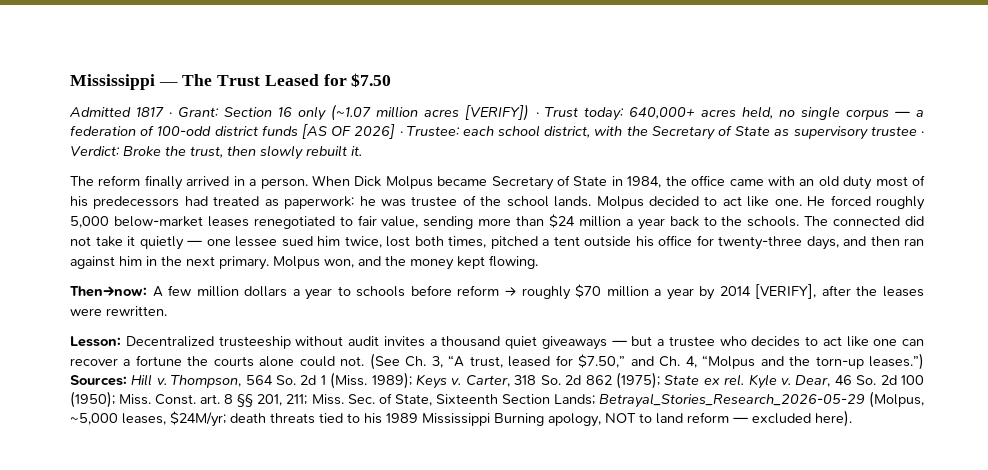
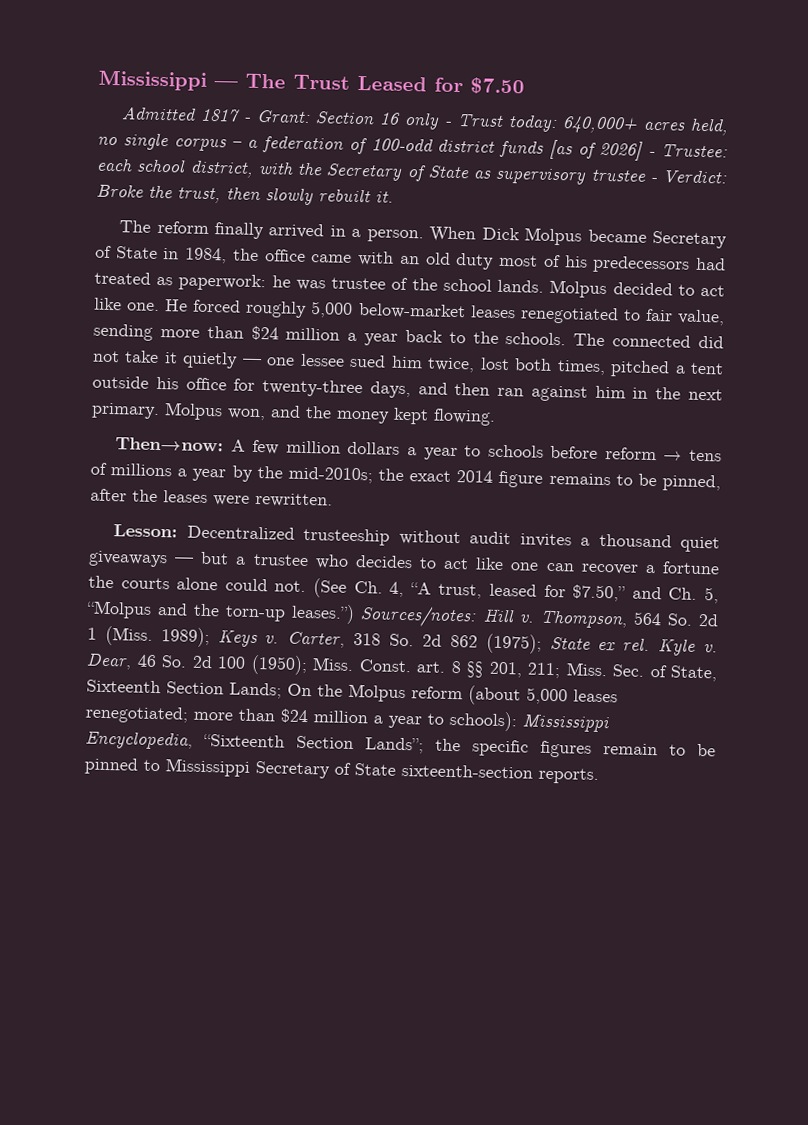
- Admitted 1817 · Grant: Section 16 only (~1.07 million acres [VERIFY]) · Trust today: 640,000+ acres held, no single corpus — a federation of 100-odd district funds [AS OF 2026] · Trustee: each school district, with the Secretary of State as supervisory trustee · Verdict: Broke the trust, then slowly rebuilt it.
+ Admitted 1817 - Grant: Section 16 only - Trust today: 640,000+ acres held, no single corpus – a federation of 100-odd district funds [as of 2026] - Trustee: each school district, with the Secretary of State as supervisory trustee - Verdict: Broke the trust, then slowly rebuilt it.
- Then→now: A few million dollars a year to schools before reform → roughly $70 million a year by 2014 [VERIFY], after the leases were rewritten.
+ Then→now: A few million dollars a year to schools before reform → tens of millions a year by the mid-2010s; the exact 2014 figure remains to be pinned, after the leases were rewritten.
- (See Ch. 3, “A trust, leased for $7.50,” and Ch. 4, “Molpus and the torn-up leases.”)
+ (See Ch. 4, “A trust, leased for $7.50,” and Ch. 5, “Molpus and the torn-up leases.”)
- Sources: Hill v.
+ Sources/notes: Hill v.
- Sec. of State, Sixteenth Section Lands; Betrayal_Stories_Research_2026-05-29 (Molpus, ~5,000 leases, $24M/yr; death threats tied to his 1989 Mississippi Burning apology, NOT to land reform — excluded here).
+ Sec. of State, Sixteenth Section Lands; On the Molpus reform (about 5,000 leases renegotiated; more than $24 million a year to schools): Mississippi Encyclopedia, “Sixteenth Section Lands”; the specific figures remain to be pinned to Mississippi Secretary of State sixteenth-section reports.

